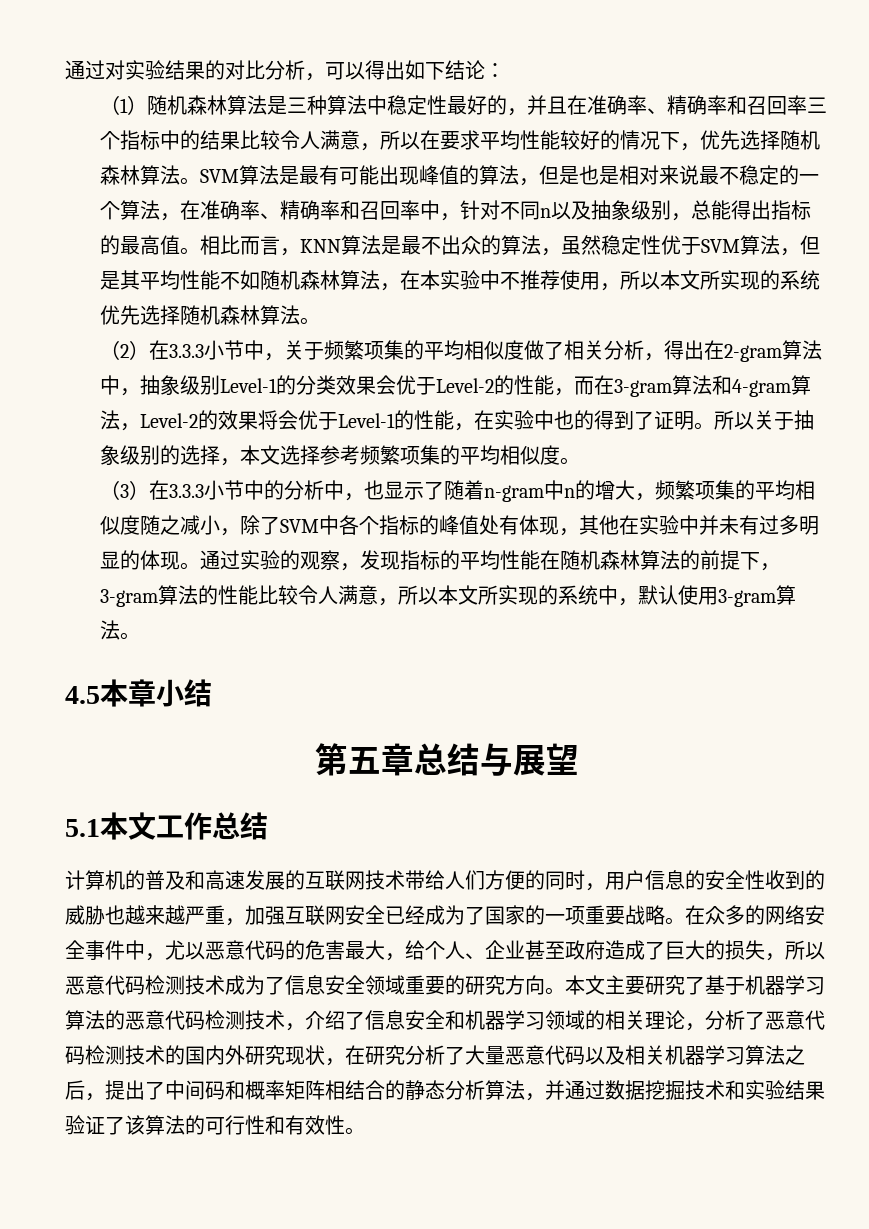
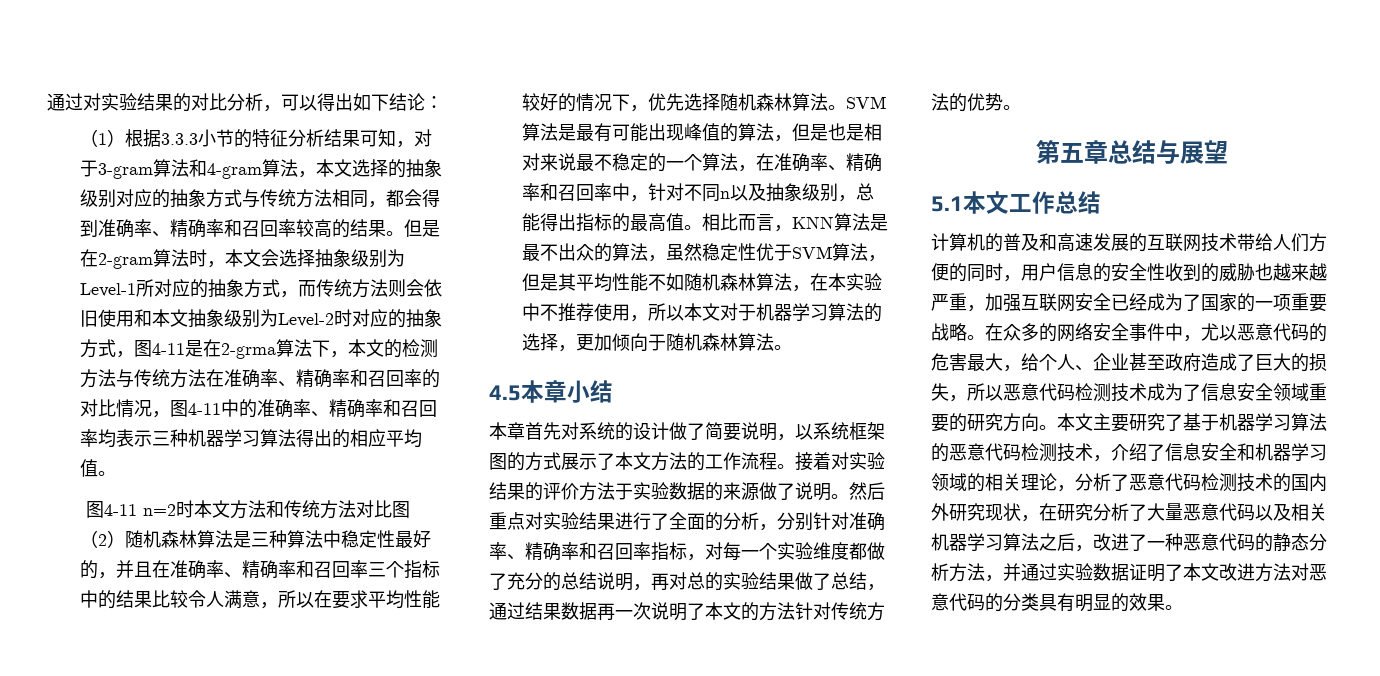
- （1）随机森林算法是三种算法中稳定性最好的，并且在准确率、精确率和召回率三个指标中的结果比较令人满意，所以在要求平均性能较好的情况下，优先选择随机森林算法。
+ （1）根据3.3.3小节的特征分析结果可知，对于3-gram算法和4-gram算法，本文选择的抽象级别对应的抽象方式与传统方法相同，都会得到准确率、精确率和召回率较高的结果。但是在2-gram算法时，本文会选择抽象级别为Level-1所对应的抽象方式，而传统方法则会依旧使用和本文抽象级别为Level-2时对应的抽象方式，图4-11是在2-grma算法下，本文的检测方法与传统方法在准确率、精确率和召回率的对比情况，图4-11中的准确率、精确率和召回率均表示三种机器学习算法得出的相应平均值。
+ 图4-11 n=2时本文方法和传统方法对比图
+ （2）随机森林算法是三种算法中稳定性最好的，并且在准确率、精确率和召回率三个指标中的结果比较令人满意，所以在要求平均性能较好的情况下，优先选择随机森林算法。
- 相比而言，KNN算法是最不出众的算法，虽然稳定性优于SVM算法，但是其平均性能不如随机森林算法，在本实验中不推荐使用，所以本文所实现的系统优先选择随机森林算法。
- （2）在3.3.3小节中，关于频繁项集的平均相似度做了相关分析，得出在2-gram算法中，抽象级别Level-1的分类效果会优于Level-2的性能，而在3-gram算法和4-gram算法，Level-2的效果将会优于Level-1的性能，在实验中也的得到了证明。所以关于抽象级别的选择，本文选择参考频繁项集的平均相似度。
- （3）在3.3.3小节中的分析中，也显示了随着n-gram中n的增大，频繁项集的平均相似度随之减小，除了SVM中各个指标的峰值处有体现，其他在实验中并未有过多明显的体现。通过实验的观察，发现指标的平均性能在随机森林算法的前提下，3-gram算法的性能比较令人满意，所以本文所实现的系统中，默认使用3-gram算法。
+ 相比而言，KNN算法是最不出众的算法，虽然稳定性优于SVM算法，但是其平均性能不如随机森林算法，在本实验中不推荐使用，所以本文对于机器学习算法的选择，更加倾向于随机森林算法。
  4.5本章小结
+ 本章首先对系统的设计做了简要说明，以系统框架图的方式展示了本文方法的工作流程。接着对实验结果的评价方法于实验数据的来源做了说明。然后重点对实验结果进行了全面的分析，分别针对准确率、精确率和召回率指标，对每一个实验维度都做了充分的总结说明，再对总的实验结果做了总结，通过结果数据再一次说明了本文的方法针对传统方法的优势。
- 本文主要研究了基于机器学习算法的恶意代码检测技术，介绍了信息安全和机器学习领域的相关理论，分析了恶意代码检测技术的国内外研究现状，在研究分析了大量恶意代码以及相关机器学习算法之后，提出了中间码和概率矩阵相结合的静态分析算法，并通过数据挖掘技术和实验结果验证了该算法的可行性和有效性。
+ 本文主要研究了基于机器学习算法的恶意代码检测技术，介绍了信息安全和机器学习领域的相关理论，分析了恶意代码检测技术的国内外研究现状，在研究分析了大量恶意代码以及相关机器学习算法之后，改进了一种恶意代码的静态分析方法，并通过实验数据证明了本文改进方法对恶意代码的分类具有明显的效果。

